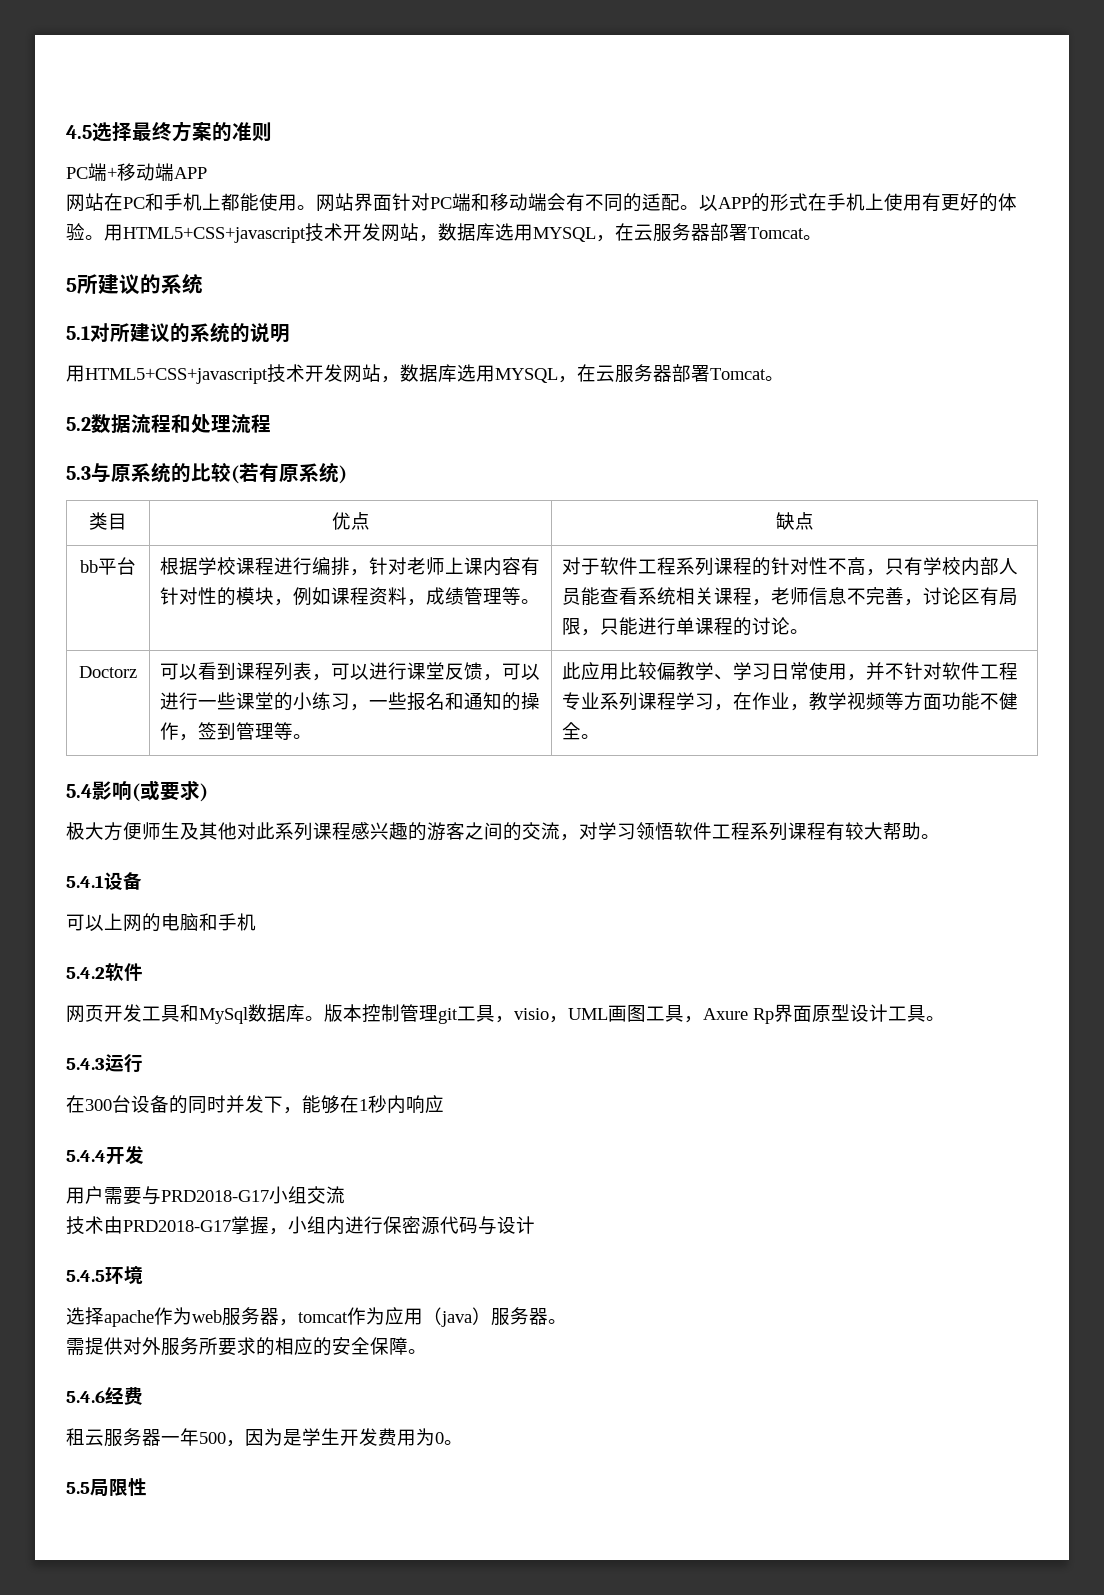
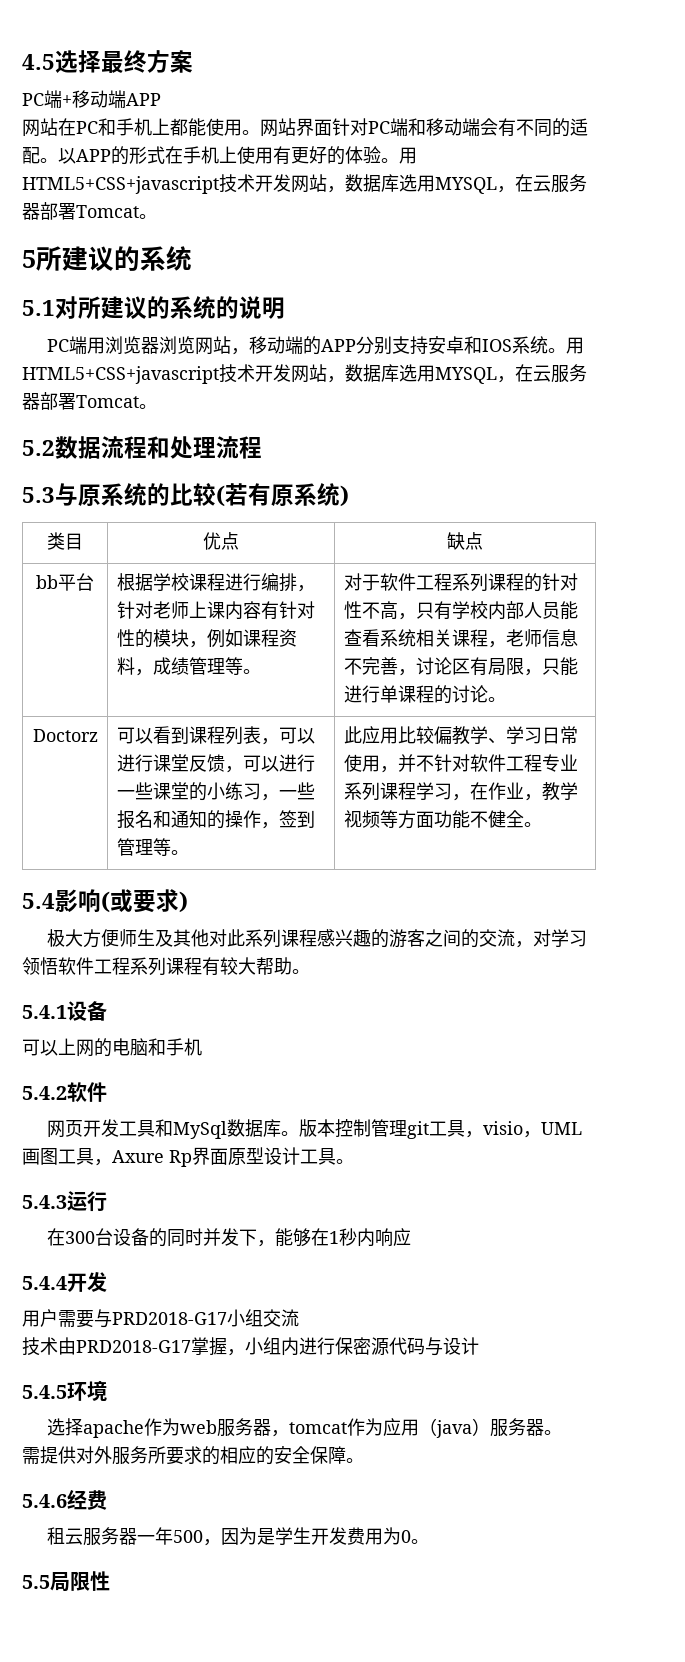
- 4.5选择最终方案的准则
+ 4.5选择最终方案
+ PC端用浏览器浏览网站，移动端的APP分别支持安卓和IOS系统。

